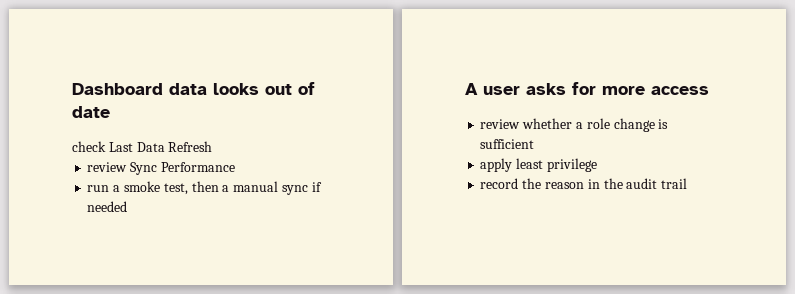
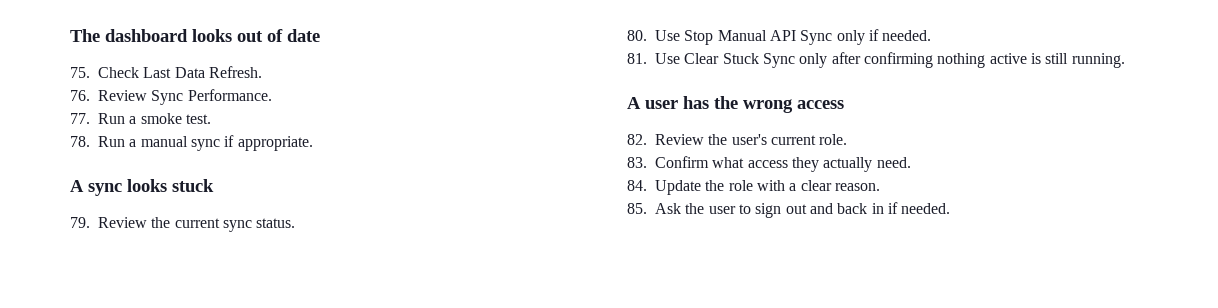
- Dashboard data looks out of date
+ The dashboard looks out of date
- check Last Data Refresh
- review Sync Performance
- run a smoke test, then a manual sync if needed
- A user asks for more access
- review whether a role change is sufficient
- apply least privilege
- record the reason in the audit trail
+ 75. Check Last Data Refresh.
+ 76. Review Sync Performance.
+ 77. Run a smoke test.
+ 78. Run a manual sync if appropriate.
+ A sync looks stuck
+ 79. Review the current sync status.
+ 80. Use Stop Manual API Sync only if needed.
+ 81. Use Clear Stuck Sync only after confirming nothing active is still running.
+ A user has the wrong access
+ 82. Review the user's current role.
+ 83. Confirm what access they actually need.
+ 84. Update the role with a clear reason.
+ 85. Ask the user to sign out and back in if needed.

